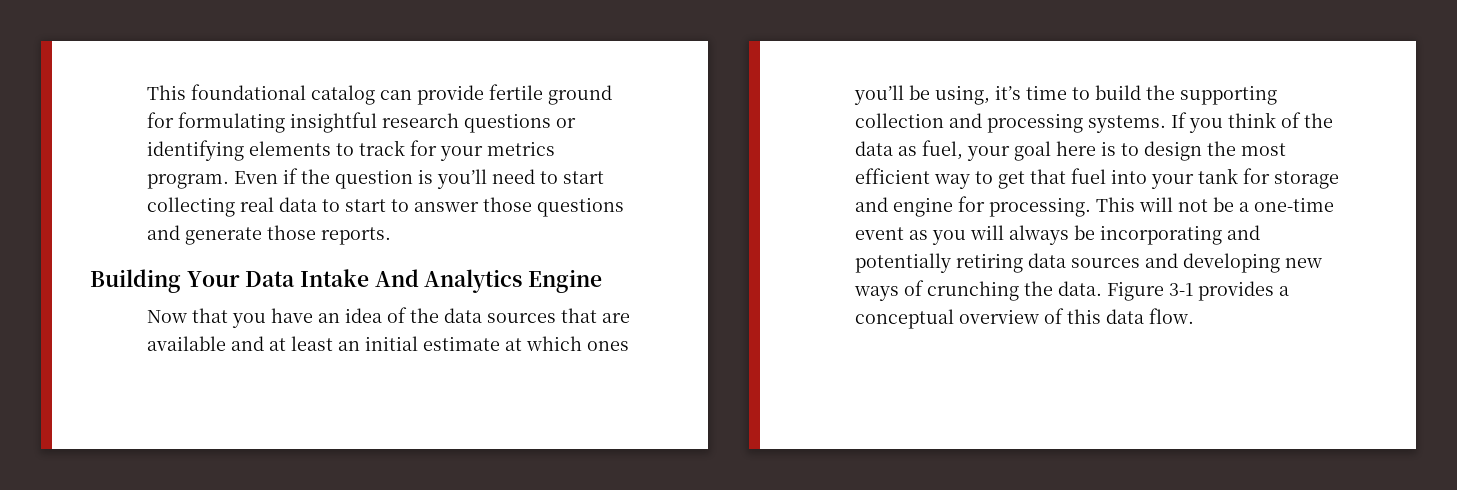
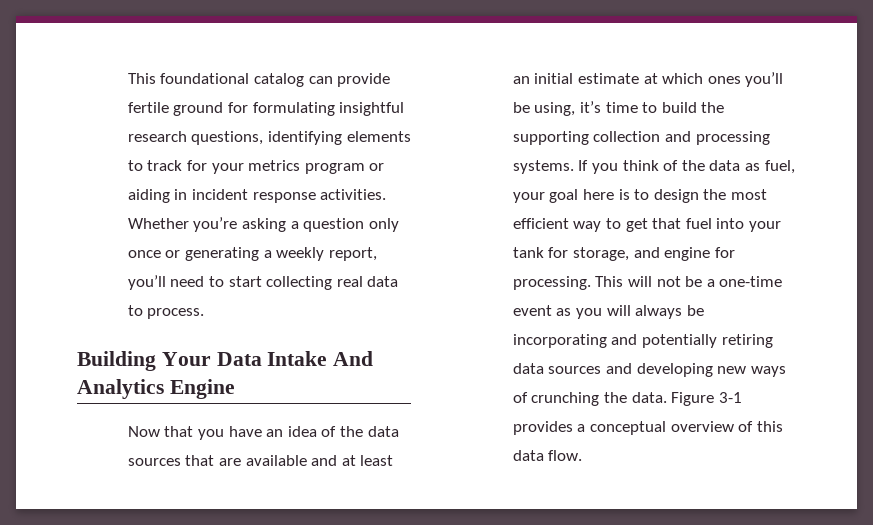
- This foundational catalog can provide fertile ground for formulating insightful research questions or identifying elements to track for your metrics program. Even if the question is you’ll need to start collecting real data to start to answer those questions and generate those reports.
+ This foundational catalog can provide fertile ground for formulating insightful research questions, identifying elements to track for your metrics program or aiding in incident response activities. Whether you’re asking a question only once or generating a weekly report, you’ll need to start collecting real data to process.
- If you think of the data as fuel, your goal here is to design the most efficient way to get that fuel into your tank for storage and engine for processing.
+ If you think of the data as fuel, your goal here is to design the most efficient way to get that fuel into your tank for storage, and engine for processing.

